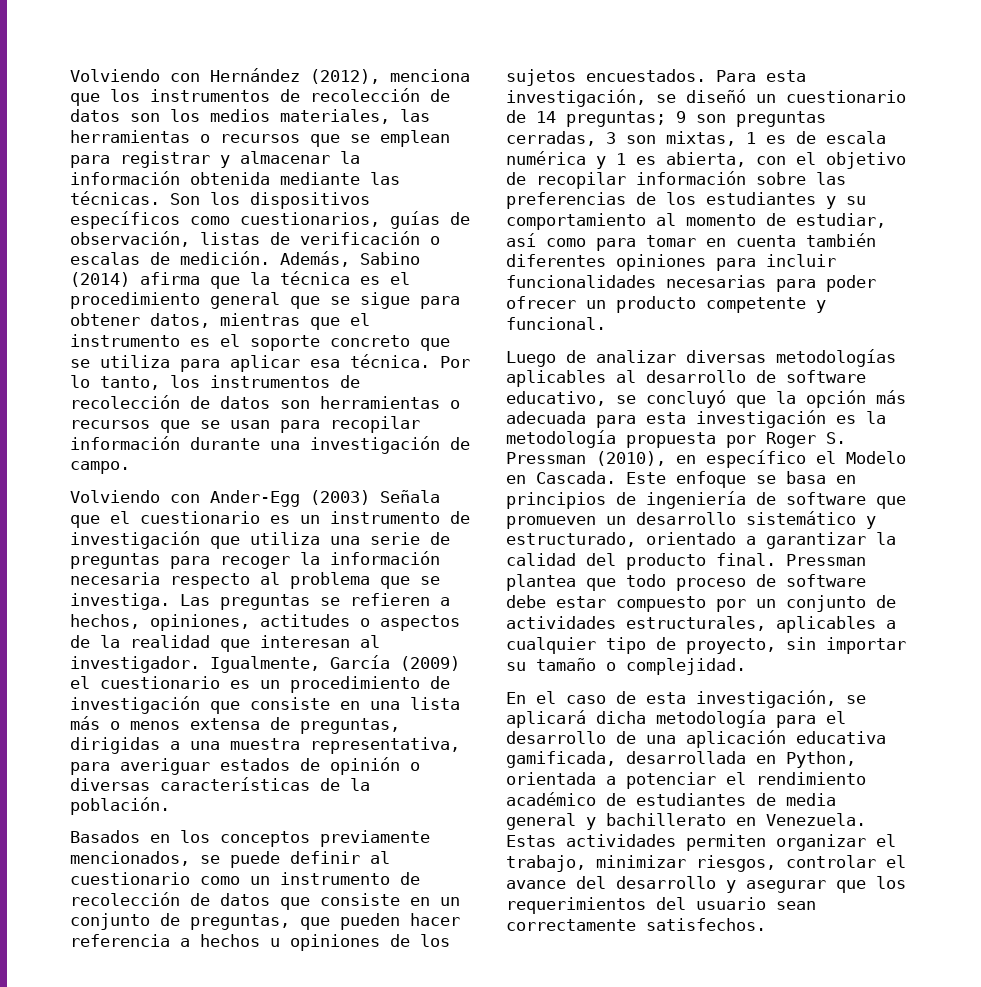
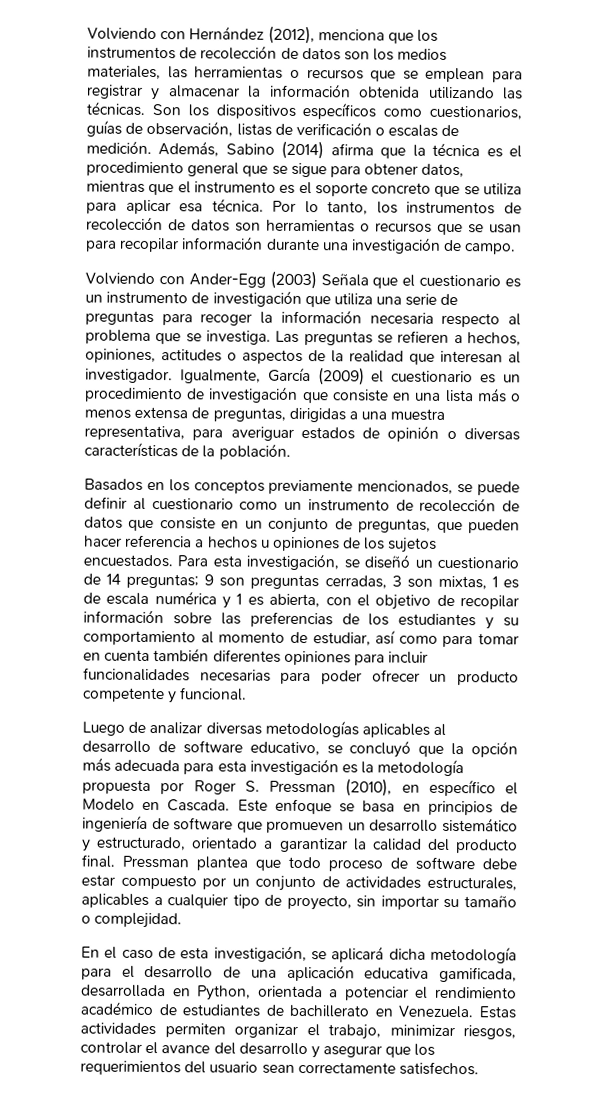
- Volviendo con Hernández (2012), menciona que los instrumentos de recolección de datos son los medios materiales, las herramientas o recursos que se emplean para registrar y almacenar la información obtenida mediante las técnicas.
+ Volviendo con Hernández (2012), menciona que los instrumentos de recolección de datos son los medios materiales, las herramientas o recursos que se emplean para registrar y almacenar la información obtenida utilizando las técnicas.
- En el caso de esta investigación, se aplicará dicha metodología para el desarrollo de una aplicación educativa gamificada, desarrollada en Python, orientada a potenciar el rendimiento académico de estudiantes de media general y bachillerato en Venezuela.
+ En el caso de esta investigación, se aplicará dicha metodología para el desarrollo de una aplicación educativa gamificada, desarrollada en Python, orientada a potenciar el rendimiento académico de estudiantes de bachillerato en Venezuela.

